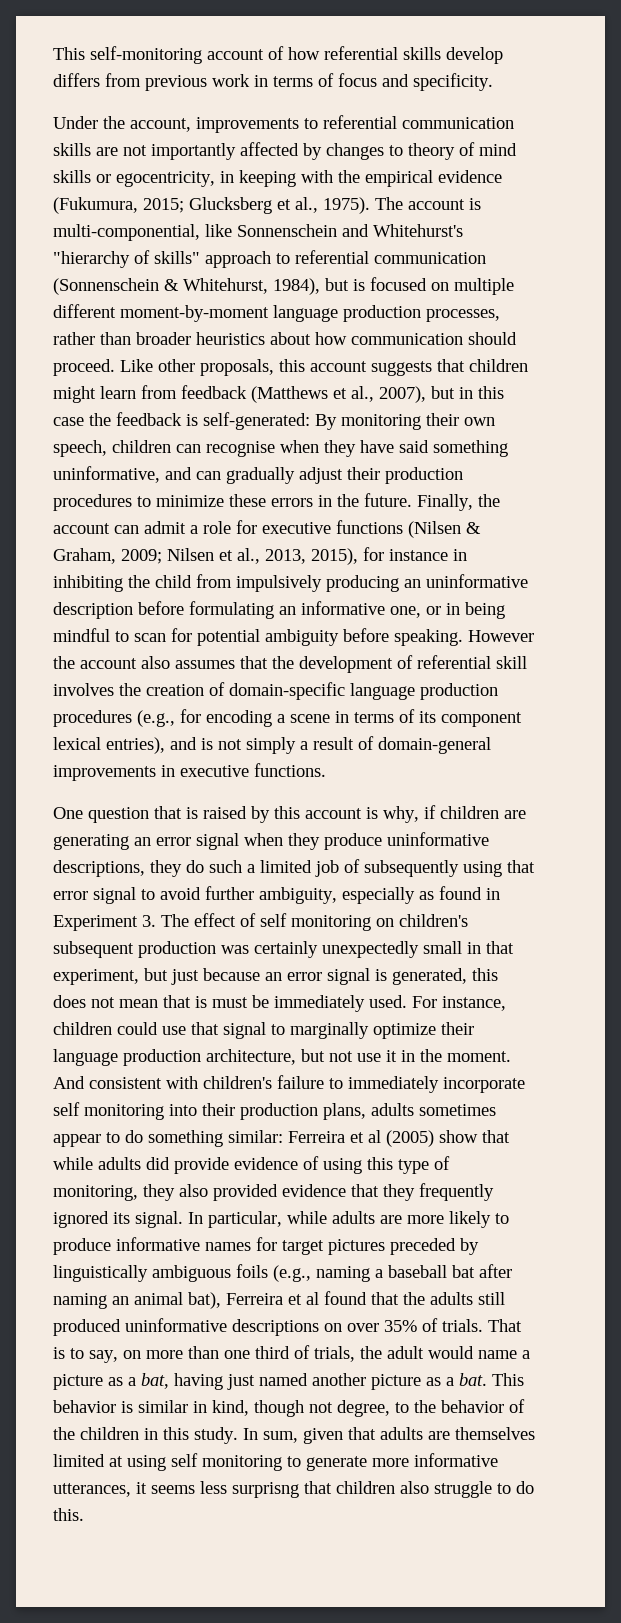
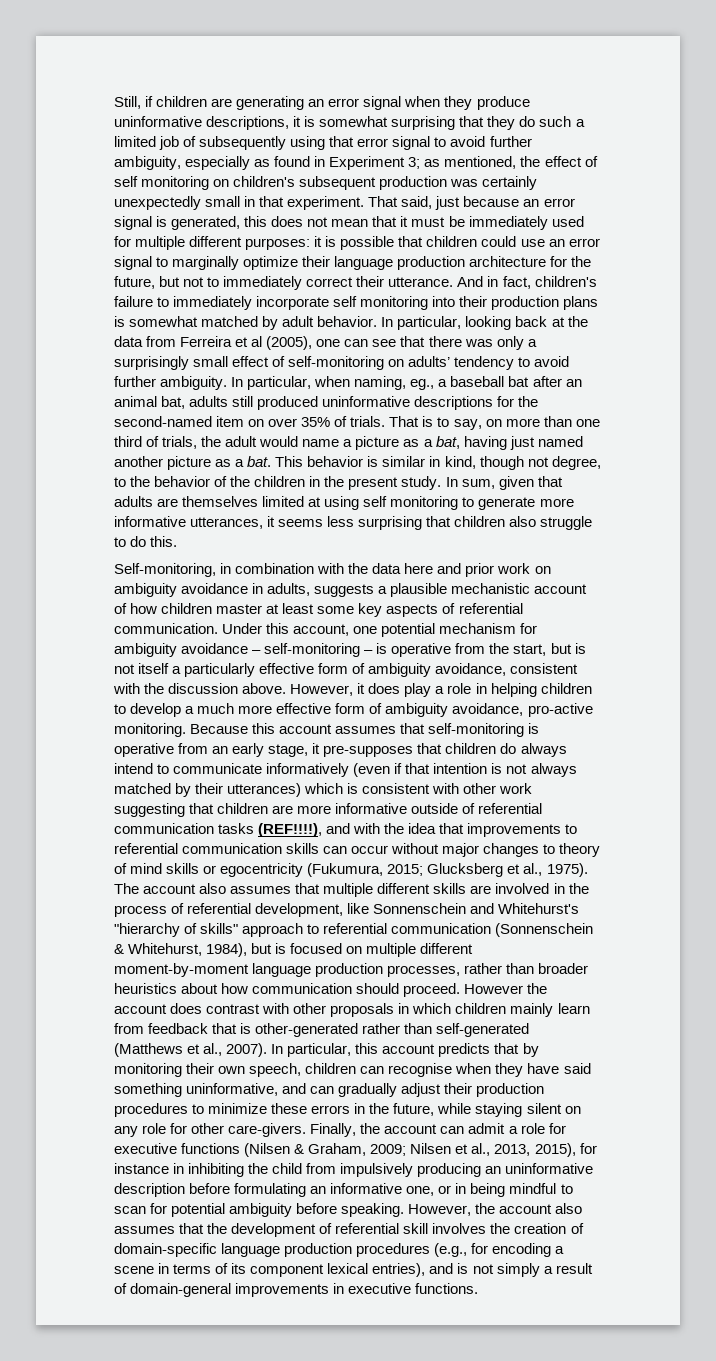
- This self-monitoring account of how referential skills develop differs from previous work in terms of focus and specificity.
- Under the account, improvements to referential communication skills are not importantly affected by changes to theory of mind skills or egocentricity, in keeping with the empirical evidence (Fukumura, 2015; Glucksberg et al., 1975). The account is multi-componential, like Sonnenschein and Whitehurst's "hierarchy of skills" approach to referential communication (Sonnenschein & Whitehurst, 1984), but is focused on multiple different moment-by-moment language production processes, rather than broader heuristics about how communication should proceed. Like other proposals, this account suggests that children might learn from feedback (Matthews et al., 2007), but in this case the feedback is self-generated: By monitoring their own speech, children can recognise when they have said something uninformative, and can gradually adjust their production procedures to minimize these errors in the future. Finally, the account can admit a role for executive functions (Nilsen & Graham, 2009; Nilsen et al., 2013, 2015), for instance in inhibiting the child from impulsively producing an uninformative description before formulating an informative one, or in being mindful to scan for potential ambiguity before speaking. However the account also assumes that the development of referential skill involves the creation of domain-specific language production procedures (e.g., for encoding a scene in terms of its component lexical entries), and is not simply a result of domain-general improvements in executive functions.
- One question that is raised by this account is why, if children are generating an error signal when they produce uninformative descriptions, they do such a limited job of subsequently using that error signal to avoid further ambiguity, especially as found in Experiment 3. The effect of self monitoring on children's subsequent production was certainly unexpectedly small in that experiment, but just because an error signal is generated, this does not mean that is must be immediately used. For instance, children could use that signal to marginally optimize their language production architecture, but not use it in the moment. And consistent with children's failure to immediately incorporate self monitoring into their production plans, adults sometimes appear to do something similar: Ferreira et al (2005) show that while adults did provide evidence of using this type of monitoring, they also provided evidence that they frequently ignored its signal. In particular, while adults are more likely to produce informative names for target pictures preceded by linguistically ambiguous foils (e.g., naming a baseball bat after naming an animal bat), Ferreira et al found that the adults still produced uninformative descriptions on over 35% of trials.
+ Still, if children are generating an error signal when they produce uninformative descriptions, it is somewhat surprising that they do such a limited job of subsequently using that error signal to avoid further ambiguity, especially as found in Experiment 3; as mentioned, the effect of self monitoring on children's subsequent production was certainly unexpectedly small in that experiment. That said, just because an error signal is generated, this does not mean that it must be immediately used for multiple different purposes: it is possible that children could use an error signal to marginally optimize their language production architecture for the future, but not to immediately correct their utterance. And in fact, children's failure to immediately incorporate self monitoring into their production plans is somewhat matched by adult behavior. In particular, looking back at the data from Ferreira et al (2005), one can see that there was only a surprisingly small effect of self-monitoring on adults’ tendency to avoid further ambiguity. In particular, when naming, eg., a baseball bat after an animal bat, adults still produced uninformative descriptions for the second-named item on over 35% of trials.
- This behavior is similar in kind, though not degree, to the behavior of the children in this study.
+ This behavior is similar in kind, though not degree, to the behavior of the children in the present study.
- In sum, given that adults are themselves limited at using self monitoring to generate more informative utterances, it seems less surprisng that children also struggle to do this.
+ In sum, given that adults are themselves limited at using self monitoring to generate more informative utterances, it seems less surprising that children also struggle to do this.
+ Self-monitoring, in combination with the data here and prior work on ambiguity avoidance in adults, suggests a plausible mechanistic account of how children master at least some key aspects of referential communication. Under this account, one potential mechanism for ambiguity avoidance – self-monitoring – is operative from the start, but is not itself a particularly effective form of ambiguity avoidance, consistent with the discussion above. However, it does play a role in helping children to develop a much more effective form of ambiguity avoidance, pro-active monitoring. Because this account assumes that self-monitoring is operative from an early stage, it pre-supposes that children do always intend to communicate informatively (even if that intention is not always matched by their utterances) which is consistent with other work suggesting that children are more informative outside of referential communication tasks (REF!!!!), and with the idea that improvements to referential communication skills can occur without major changes to theory of mind skills or egocentricity (Fukumura, 2015; Glucksberg et al., 1975). The account also assumes that multiple different skills are involved in the process of referential development, like Sonnenschein and Whitehurst's "hierarchy of skills" approach to referential communication (Sonnenschein & Whitehurst, 1984), but is focused on multiple different moment-by-moment language production processes, rather than broader heuristics about how communication should proceed. However the account does contrast with other proposals in which children mainly learn from feedback that is other-generated rather than self-generated (Matthews et al., 2007). In particular, this account predicts that by monitoring their own speech, children can recognise when they have said something uninformative, and can gradually adjust their production procedures to minimize these errors in the future, while staying silent on any role for other care-givers. Finally, the account can admit a role for executive functions (Nilsen & Graham, 2009; Nilsen et al., 2013, 2015), for instance in inhibiting the child from impulsively producing an uninformative description before formulating an informative one, or in being mindful to scan for potential ambiguity before speaking. However, the account also assumes that the development of referential skill involves the creation of domain-specific language production procedures (e.g., for encoding a scene in terms of its component lexical entries), and is not simply a result of domain-general improvements in executive functions.

